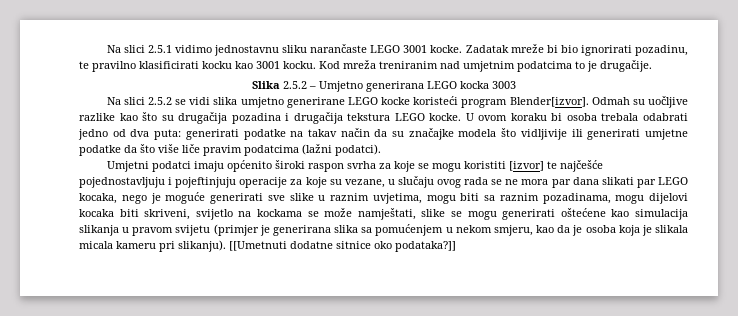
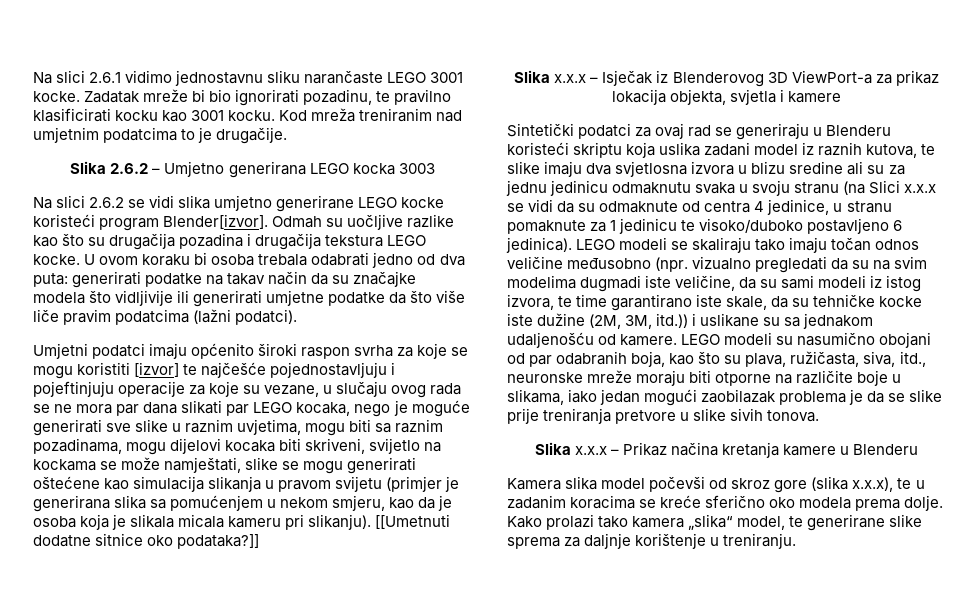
- Na slici 2.5.1 vidimo jednostavnu sliku narančaste LEGO 3001 kocke.
+ Na slici 2.6.1 vidimo jednostavnu sliku narančaste LEGO 3001 kocke.
- Slika 2.5.2 – Umjetno generirana LEGO kocka 3003
+ Slika 2.6.2 – Umjetno generirana LEGO kocka 3003
- Na slici 2.5.2 se vidi slika umjetno generirane LEGO kocke koristeći program Blender[izvor].
+ Na slici 2.6.2 se vidi slika umjetno generirane LEGO kocke koristeći program Blender[izvor].
+ Slika x.x.x – Isječak iz Blenderovog 3D ViewPort-a za prikaz lokacija objekta, svjetla i kamere
+ Sintetički podatci za ovaj rad se generiraju u Blenderu koristeći skriptu koja uslika zadani model iz raznih kutova, te slike imaju dva svjetlosna izvora u blizu sredine ali su za jednu jedinicu odmaknutu svaka u svoju stranu (na Slici x.x.x se vidi da su odmaknute od centra 4 jedinice, u stranu pomaknute za 1 jedinicu te visoko/duboko postavljeno 6 jedinica). LEGO modeli se skaliraju tako imaju točan odnos veličine međusobno (npr. vizualno pregledati da su na svim modelima dugmadi iste veličine, da su sami modeli iz istog izvora, te time garantirano iste skale, da su tehničke kocke iste dužine (2M, 3M, itd.)) i uslikane su sa jednakom udaljenošću od kamere. LEGO modeli su nasumično obojani od par odabranih boja, kao što su plava, ružičasta, siva, itd., neuronske mreže moraju biti otporne na različite boje u slikama, iako jedan mogući zaobilazak problema je da se slike prije treniranja pretvore u slike sivih tonova.
+ Slika x.x.x – Prikaz načina kretanja kamere u Blenderu
+ Kamera slika model počevši od skroz gore (slika x.x.x), te u zadanim koracima se kreće sferično oko modela prema dolje. Kako prolazi tako kamera „slika“ model, te generirane slike sprema za daljnje korištenje u treniranju.

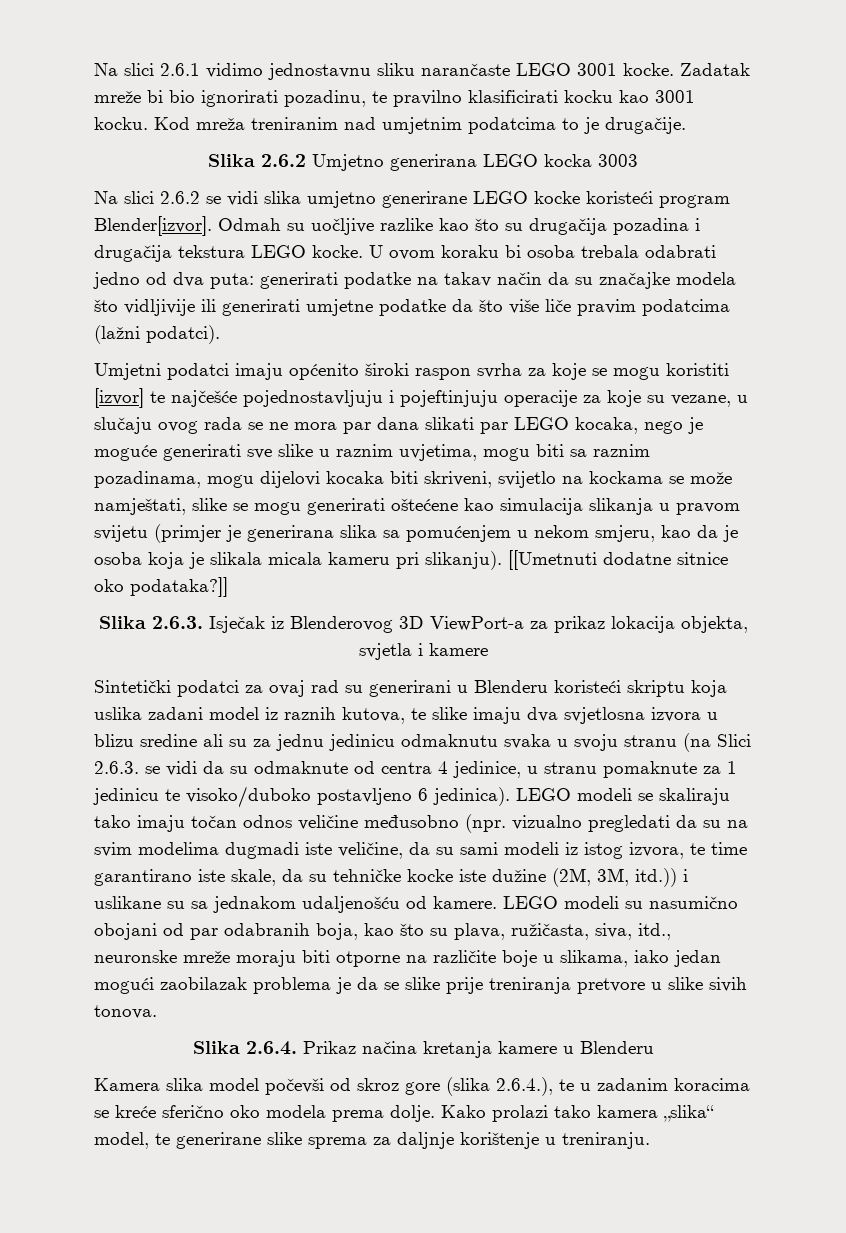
- Slika 2.6.2 – Umjetno generirana LEGO kocka 3003
+ Slika 2.6.2 Umjetno generirana LEGO kocka 3003
- Slika x.x.x – Isječak iz Blenderovog 3D ViewPort-a za prikaz lokacija objekta, svjetla i kamere
+ Slika 2.6.3. Isječak iz Blenderovog 3D ViewPort-a za prikaz lokacija objekta, svjetla i kamere
- Sintetički podatci za ovaj rad se generiraju u Blenderu koristeći skriptu koja uslika zadani model iz raznih kutova, te slike imaju dva svjetlosna izvora u blizu sredine ali su za jednu jedinicu odmaknutu svaka u svoju stranu (na Slici x.x.x se vidi da su odmaknute od centra 4 jedinice, u stranu pomaknute za 1 jedinicu te visoko/duboko postavljeno 6 jedinica).
+ Sintetički podatci za ovaj rad su generirani u Blenderu koristeći skriptu koja uslika zadani model iz raznih kutova, te slike imaju dva svjetlosna izvora u blizu sredine ali su za jednu jedinicu odmaknutu svaka u svoju stranu (na Slici 2.6.3. se vidi da su odmaknute od centra 4 jedinice, u stranu pomaknute za 1 jedinicu te visoko/duboko postavljeno 6 jedinica).
- Slika x.x.x – Prikaz načina kretanja kamere u Blenderu
+ Slika 2.6.4. Prikaz načina kretanja kamere u Blenderu
- Kamera slika model počevši od skroz gore (slika x.x.x), te u zadanim koracima se kreće sferično oko modela prema dolje.
+ Kamera slika model počevši od skroz gore (slika 2.6.4.), te u zadanim koracima se kreće sferično oko modela prema dolje.

